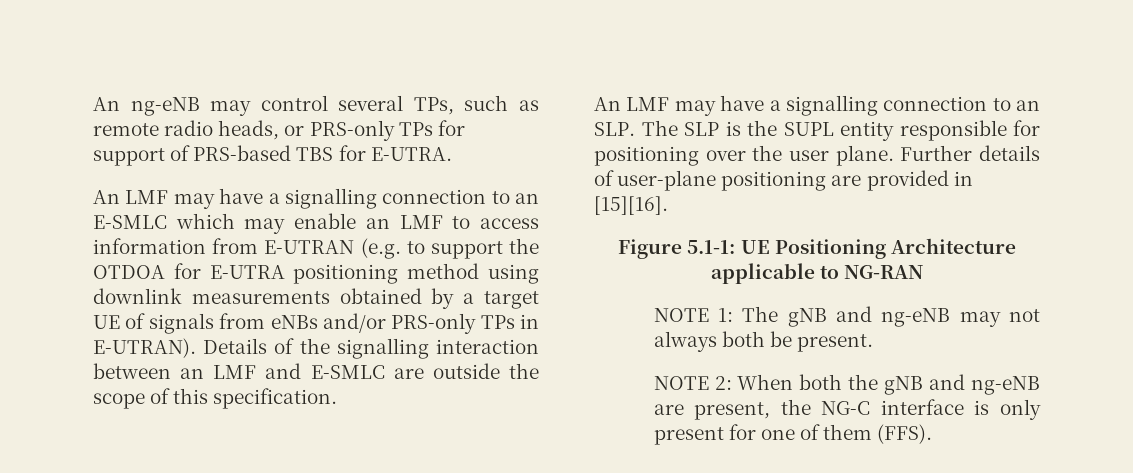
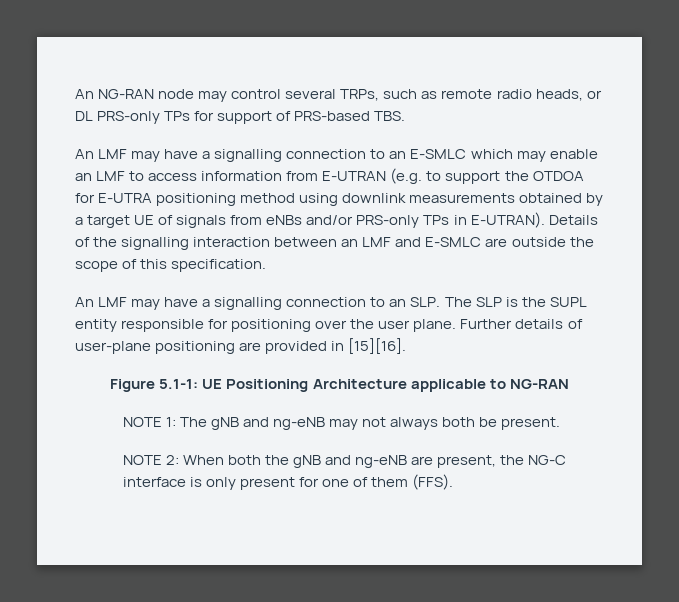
- An ng-eNB may control several TPs, such as remote radio heads, or PRS-only TPs for support of PRS-based TBS for E-UTRA.
+ An NG-RAN node may control several TRPs, such as remote radio heads, or DL PRS-only TPs for support of PRS-based TBS.

